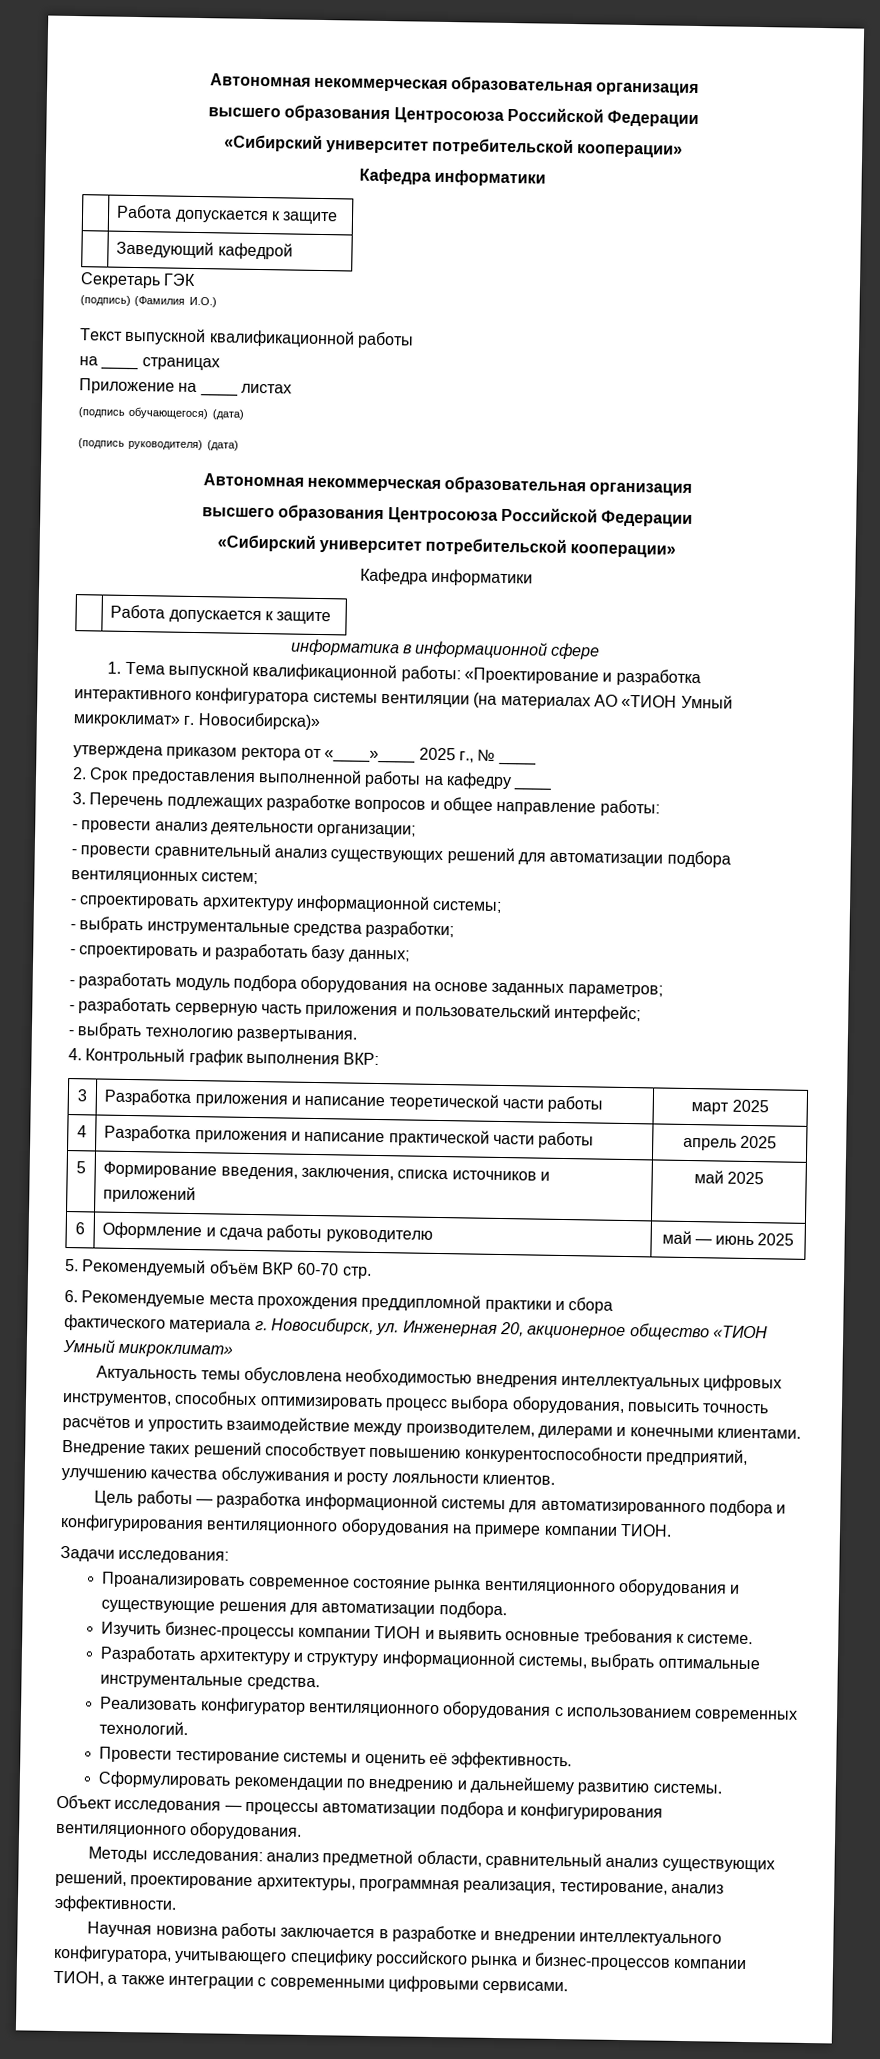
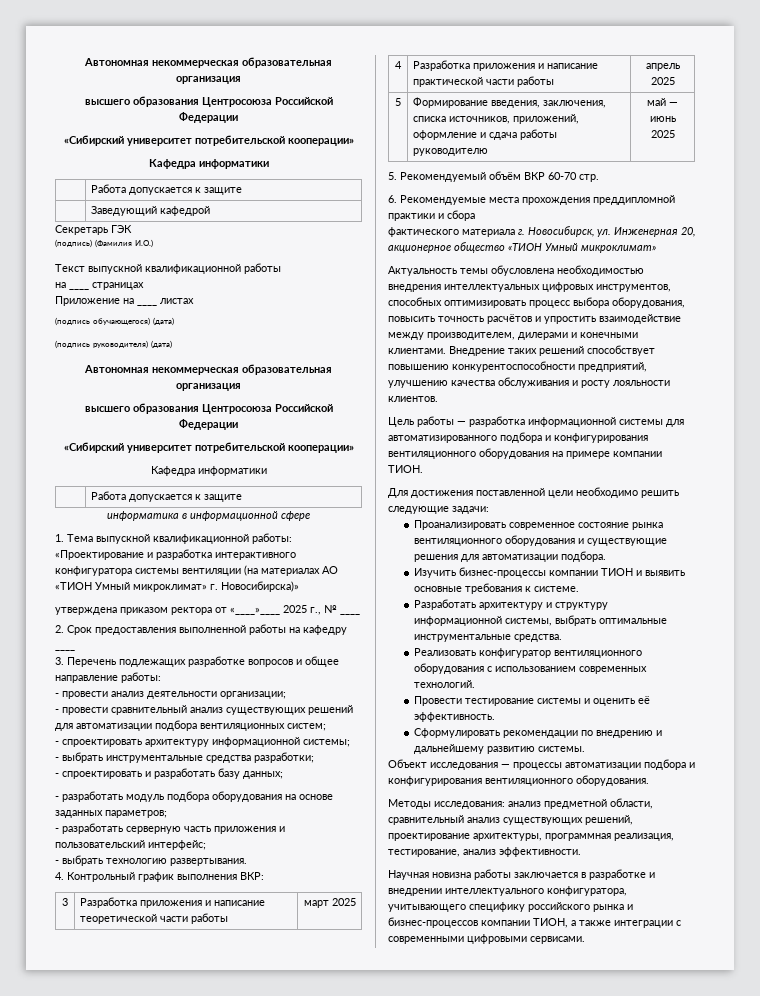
- 5 | Формирование введения, заключения, списка источников и приложений | май 2025
- 6 | Оформление и сдача работы руководителю | май — июнь 2025
+ 5 | Формирование введения, заключения, списка источников, приложений, оформление и сдача работы руководителю | май — июнь 2025
- Задачи исследования:
+ Для достижения поставленной цели необходимо решить следующие задачи:

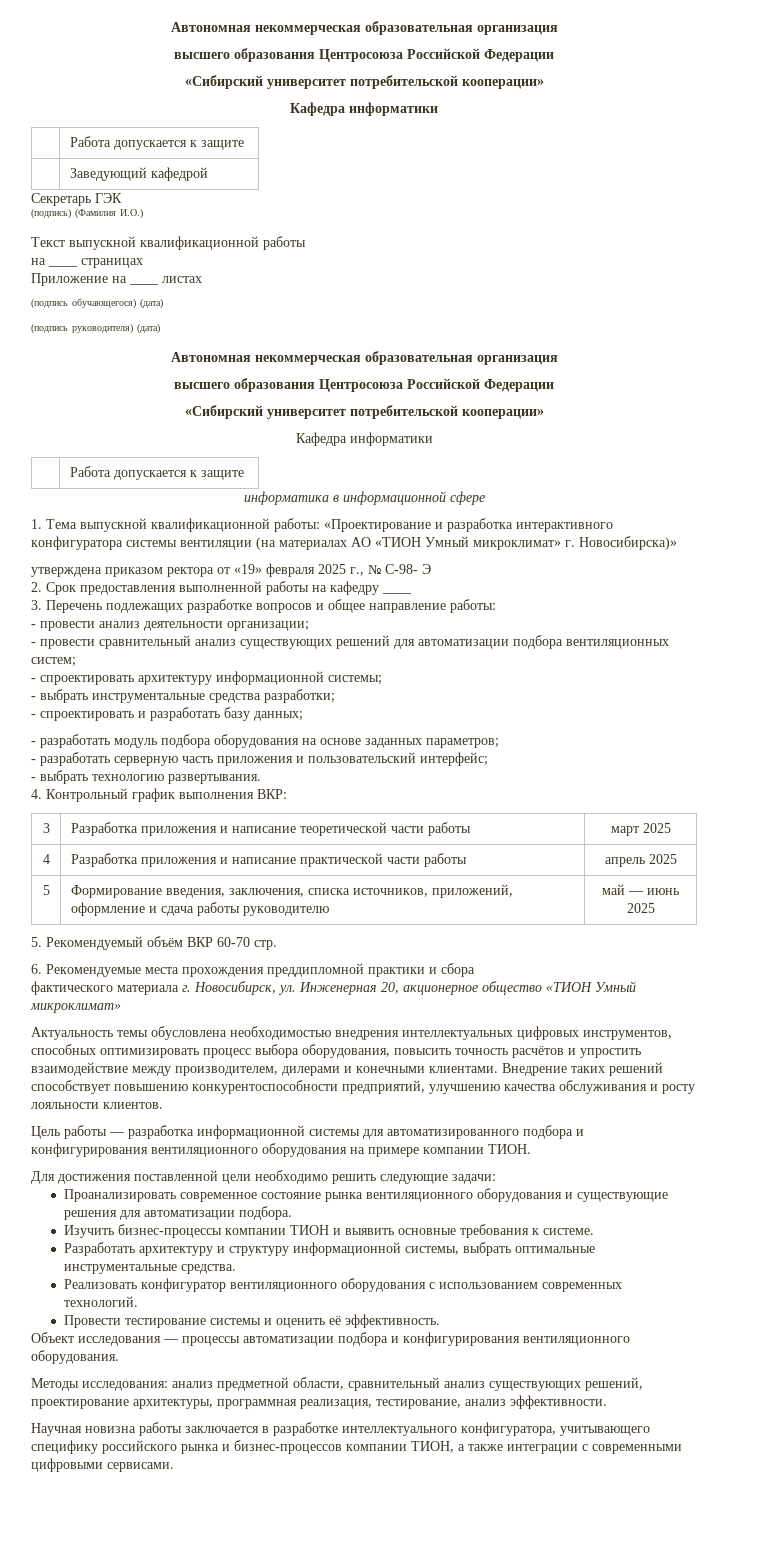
- утверждена приказом ректора от «____»____ 2025 г., № ____
+ утверждена приказом ректора от «19» февраля 2025 г., № С-98- Э
- Сформулировать рекомендации по внедрению и дальнейшему развитию системы.
- Научная новизна работы заключается в разработке и внедрении интеллектуального конфигуратора, учитывающего специфику российского рынка и бизнес-процессов компании ТИОН, а также интеграции с современными цифровыми сервисами.
+ Научная новизна работы заключается в разработке интеллектуального конфигуратора, учитывающего специфику российского рынка и бизнес-процессов компании ТИОН, а также интеграции с современными цифровыми сервисами.

